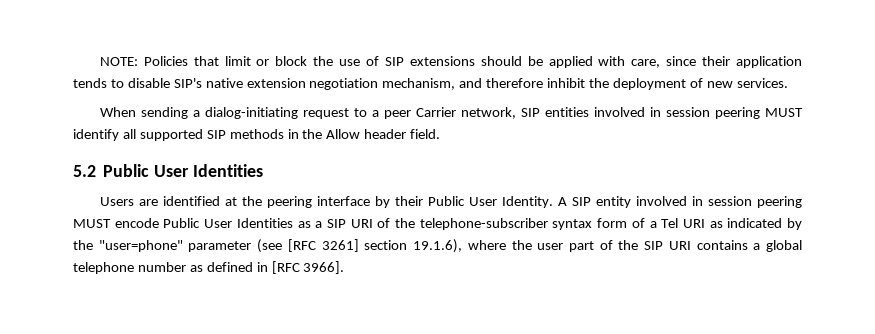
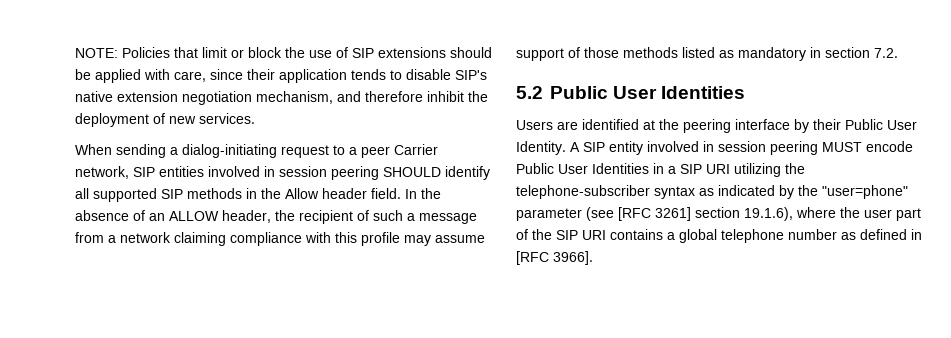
- When sending a dialog-initiating request to a peer Carrier network, SIP entities involved in session peering MUST identify all supported SIP methods in the Allow header field.
+ When sending a dialog-initiating request to a peer Carrier network, SIP entities involved in session peering SHOULD identify all supported SIP methods in the Allow header field. In the absence of an ALLOW header, the recipient of such a message from a network claiming compliance with this profile may assume support of those methods listed as mandatory in section 7.2.
- A SIP entity involved in session peering MUST encode Public User Identities as a SIP URI of the telephone-subscriber syntax form of a Tel URI as indicated by the "user=phone" parameter (see [RFC 3261] section 19.1.6), where the user part of the SIP URI contains a global telephone number as defined in [RFC 3966].
+ A SIP entity involved in session peering MUST encode Public User Identities in a SIP URI utilizing the telephone-subscriber syntax as indicated by the "user=phone" parameter (see [RFC 3261] section 19.1.6), where the user part of the SIP URI contains a global telephone number as defined in [RFC 3966].

